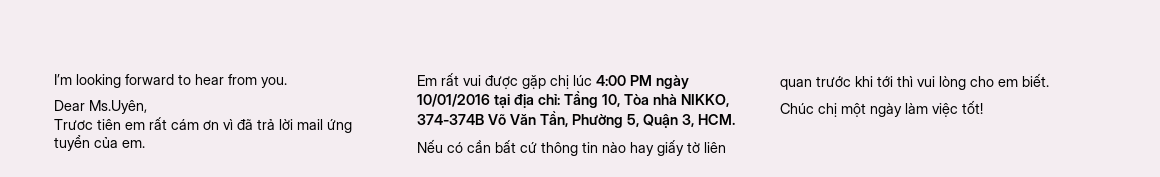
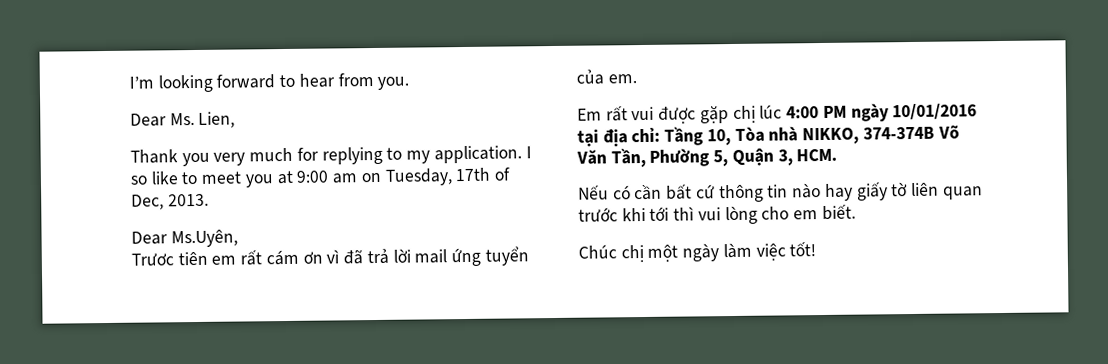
+ Dear Ms. Lien,
+ Thank you very much for replying to my application. I so like to meet you at 9:00 am on Tuesday, 17th of Dec, 2013.

